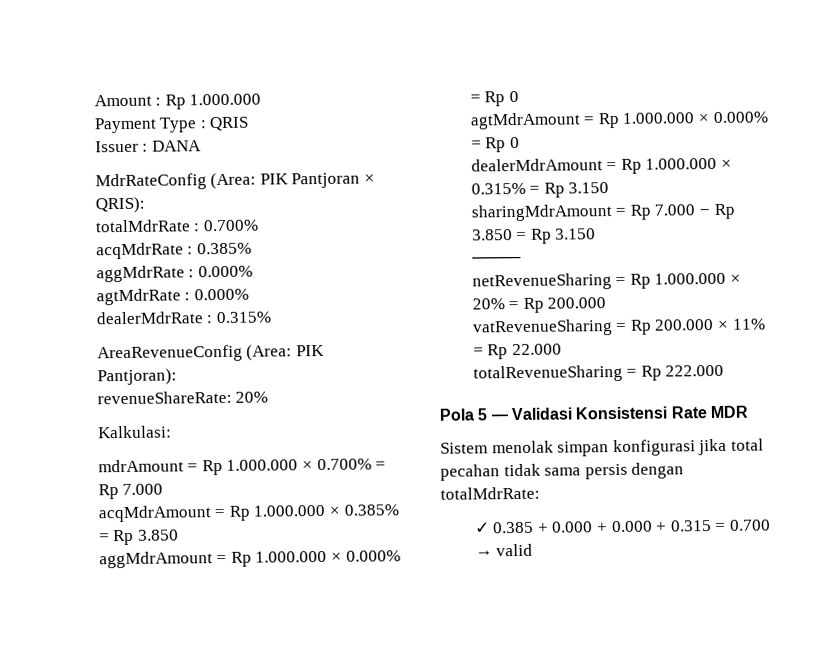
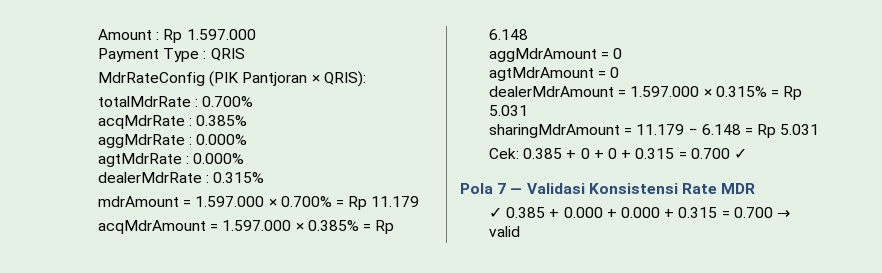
- Amount : Rp 1.000.000
+ Amount : Rp 1.597.000
- Issuer : DANA
- MdrRateConfig (Area: PIK Pantjoran × QRIS):
+ MdrRateConfig (PIK Pantjoran × QRIS):
- AreaRevenueConfig (Area: PIK Pantjoran):
- revenueShareRate: 20%
- Kalkulasi:
- mdrAmount = Rp 1.000.000 × 0.700% = Rp 7.000
+ mdrAmount = 1.597.000 × 0.700% = Rp 11.179
- acqMdrAmount = Rp 1.000.000 × 0.385% = Rp 3.850
+ acqMdrAmount = 1.597.000 × 0.385% = Rp 6.148
- aggMdrAmount = Rp 1.000.000 × 0.000% = Rp 0
- agtMdrAmount = Rp 1.000.000 × 0.000% = Rp 0
+ aggMdrAmount = 0
+ agtMdrAmount = 0
- dealerMdrAmount = Rp 1.000.000 × 0.315% = Rp 3.150
+ dealerMdrAmount = 1.597.000 × 0.315% = Rp 5.031
- sharingMdrAmount = Rp 7.000 − Rp 3.850 = Rp 3.150
- ────
- netRevenueSharing = Rp 1.000.000 × 20% = Rp 200.000
- vatRevenueSharing = Rp 200.000 × 11% = Rp 22.000
- totalRevenueSharing = Rp 222.000
+ sharingMdrAmount = 11.179 − 6.148 = Rp 5.031
+ Cek: 0.385 + 0 + 0 + 0.315 = 0.700 ✓
- Pola 5 — Validasi Konsistensi Rate MDR
+ Pola 7 — Validasi Konsistensi Rate MDR
- Sistem menolak simpan konfigurasi jika total pecahan tidak sama persis dengan totalMdrRate:

